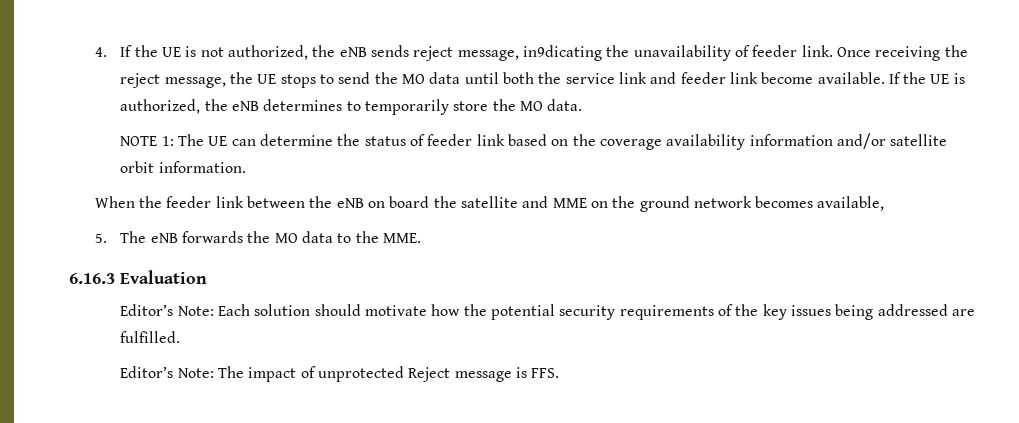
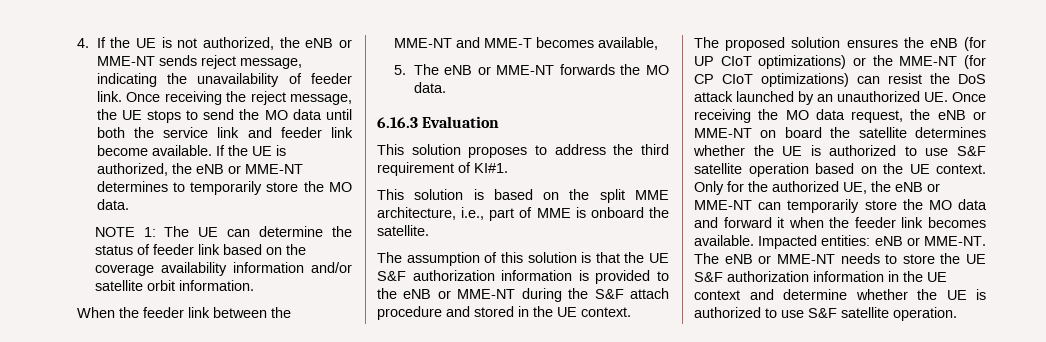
- 4. If the UE is not authorized, the eNB sends reject message, in9dicating the unavailability of feeder link.
+ 4. If the UE is not authorized, the eNB or MME-NT sends reject message, indicating the unavailability of feeder link.
- If the UE is authorized, the eNB determines to temporarily store the MO data.
+ If the UE is authorized, the eNB or MME-NT determines to temporarily store the MO data.
- When the feeder link between the eNB on board the satellite and MME on the ground network becomes available,
+ When the feeder link between the MME-NT and MME-T becomes available,
- 5. The eNB forwards the MO data to the MME.
+ 5. The eNB or MME-NT forwards the MO data.
  6.16.3 Evaluation
- Editor’s Note: Each solution should motivate how the potential security requirements of the key issues being addressed are fulfilled.
- Editor’s Note: The impact of unprotected Reject message is FFS.
+ This solution proposes to address the third requirement of KI#1.
+ This solution is based on the split MME architecture, i.e., part of MME is onboard the satellite.
+ The assumption of this solution is that the UE S&F authorization information is provided to the eNB or MME-NT during the S&F attach procedure and stored in the UE context.
+ The proposed solution ensures the eNB (for UP CIoT optimizations) or the MME-NT (for CP CIoT optimizations) can resist the DoS attack launched by an unauthorized UE. Once receiving the MO data request, the eNB or MME-NT on board the satellite determines whether the UE is authorized to use S&F satellite operation based on the UE context. Only for the authorized UE, the eNB or MME-NT can temporarily store the MO data and forward it when the feeder link becomes available. Impacted entities: eNB or MME-NT. The eNB or MME-NT needs to store the UE S&F authorization information in the UE context and determine whether the UE is authorized to use S&F satellite operation.

